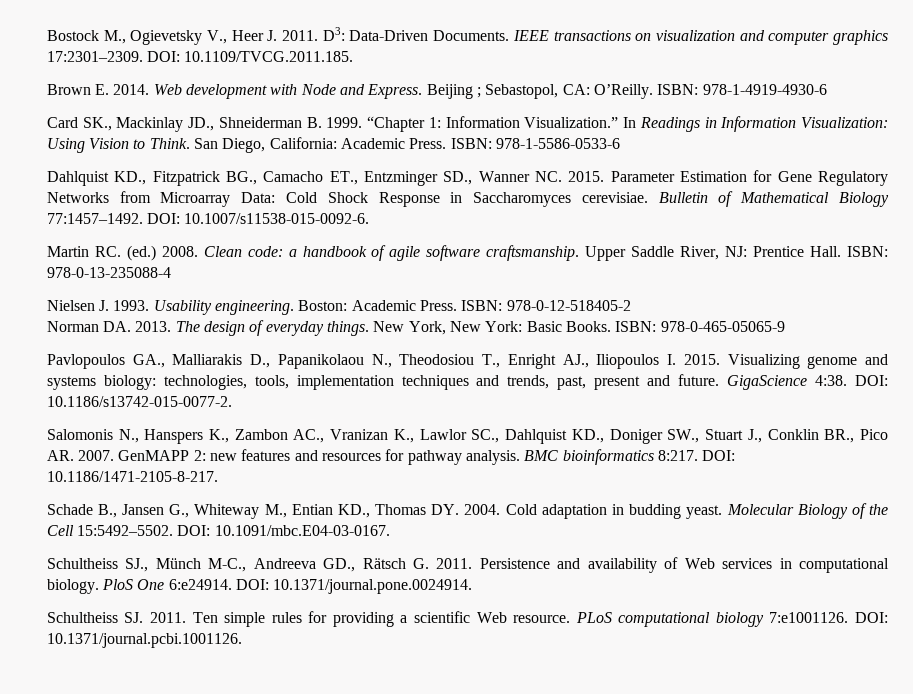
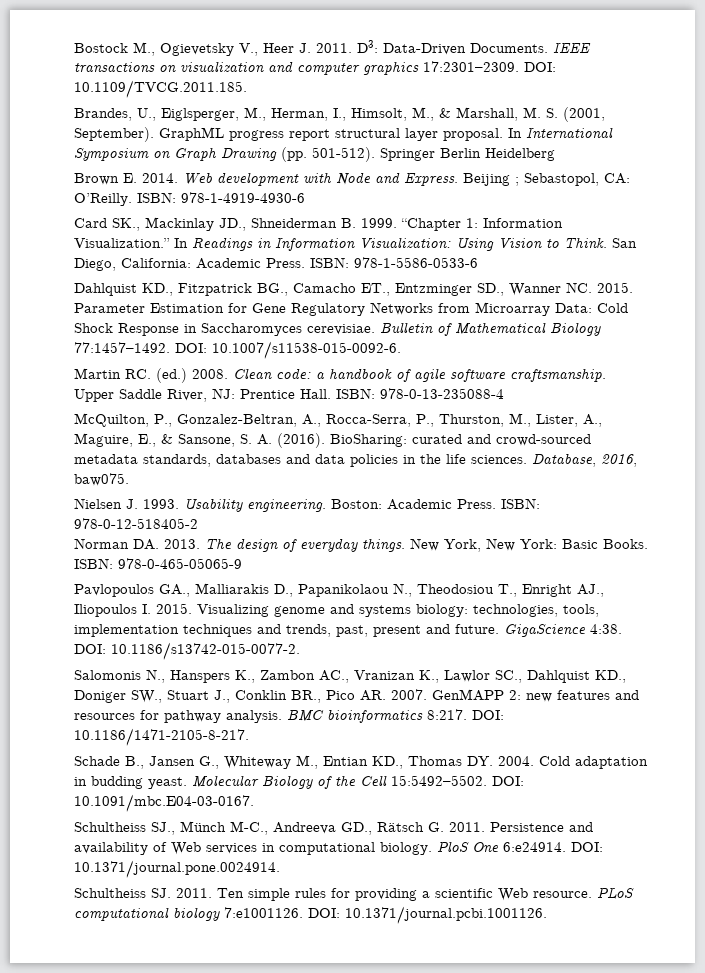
+ Brandes, U., Eiglsperger, M., Herman, I., Himsolt, M., & Marshall, M. S. (2001, September). GraphML progress report structural layer proposal. In International Symposium on Graph Drawing (pp. 501-512). Springer Berlin Heidelberg
+ McQuilton, P., Gonzalez-Beltran, A., Rocca-Serra, P., Thurston, M., Lister, A., Maguire, E., & Sansone, S. A. (2016). BioSharing: curated and crowd-sourced metadata standards, databases and data policies in the life sciences. Database, 2016, baw075.

